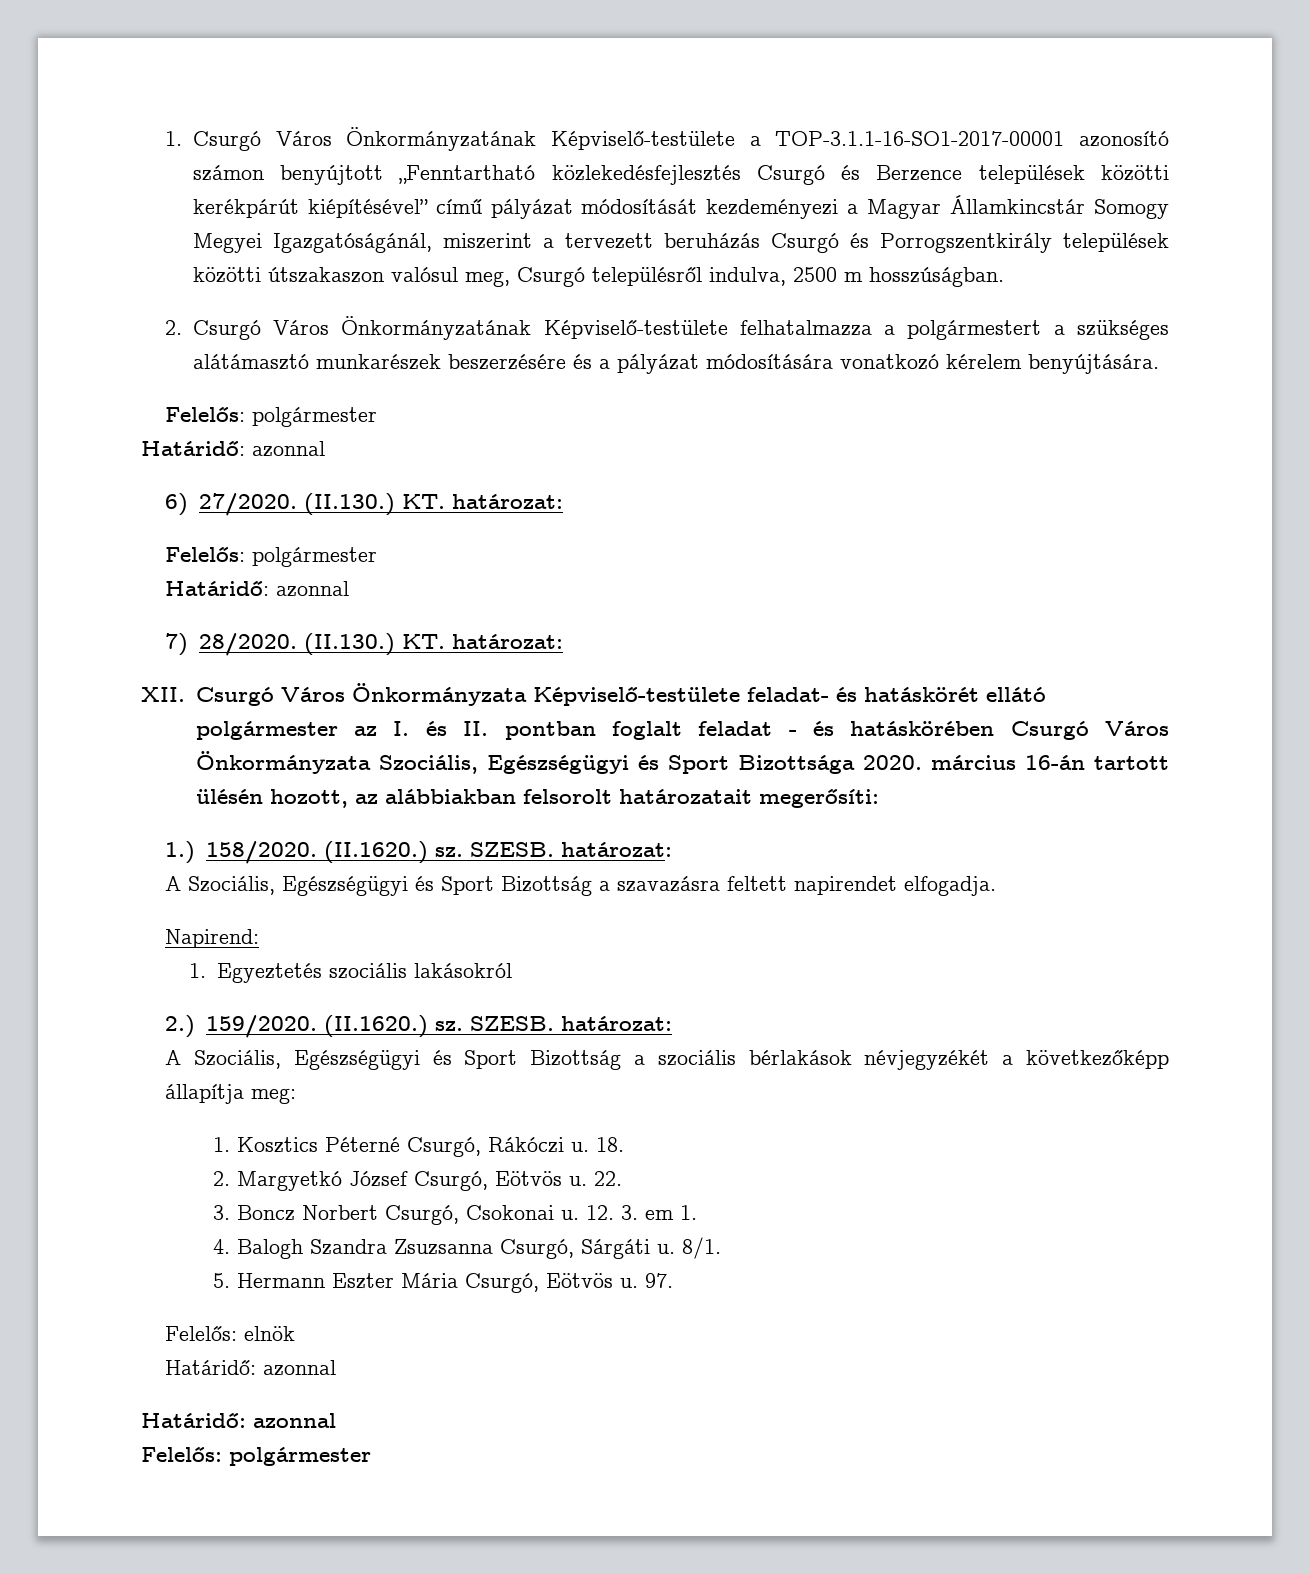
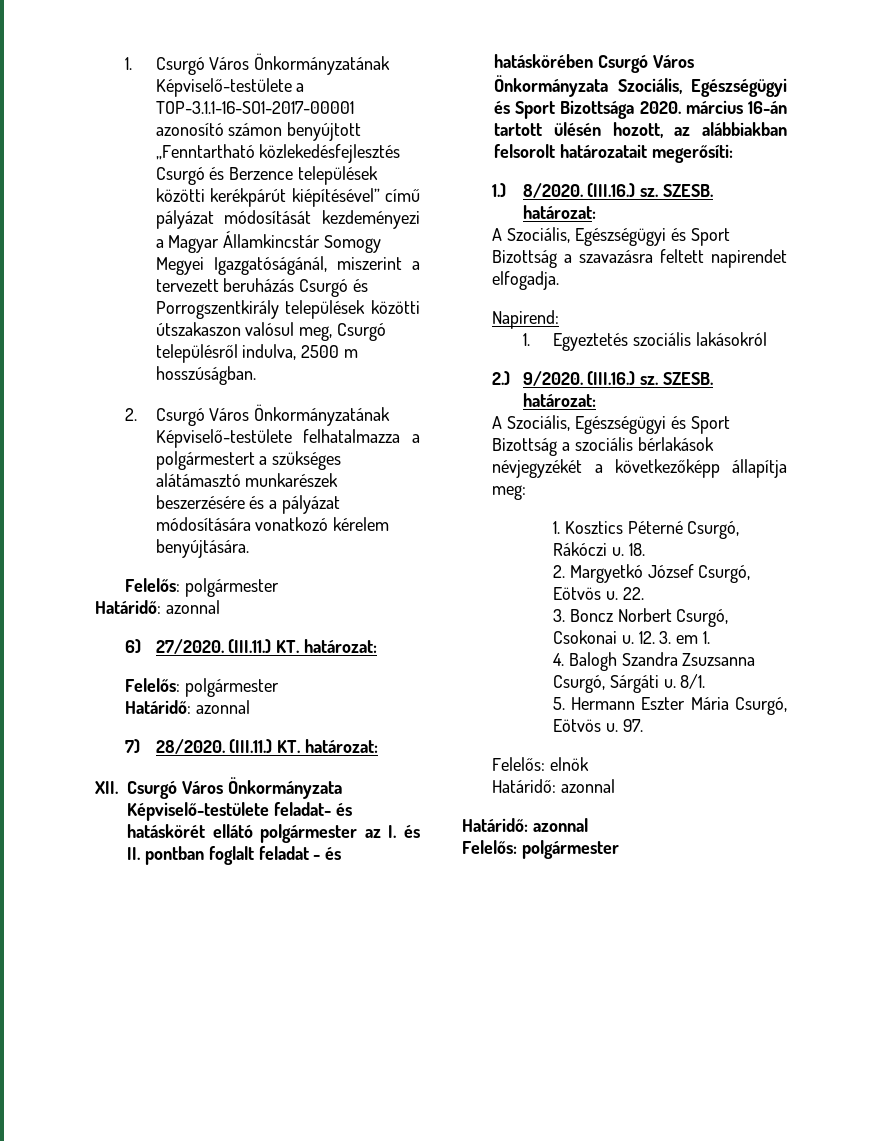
- 6) 27/2020. (II.130.) KT. határozat:
+ 6) 27/2020. (III.11.) KT. határozat:
- 7) 28/2020. (II.130.) KT. határozat:
+ 7) 28/2020. (III.11.) KT. határozat:
- 1.) 158/2020. (II.1620.) sz.
+ 1.) 8/2020. (III.16.) sz.
- 2.) 159/2020. (II.1620.) sz.
+ 2.) 9/2020. (III.16.) sz.

